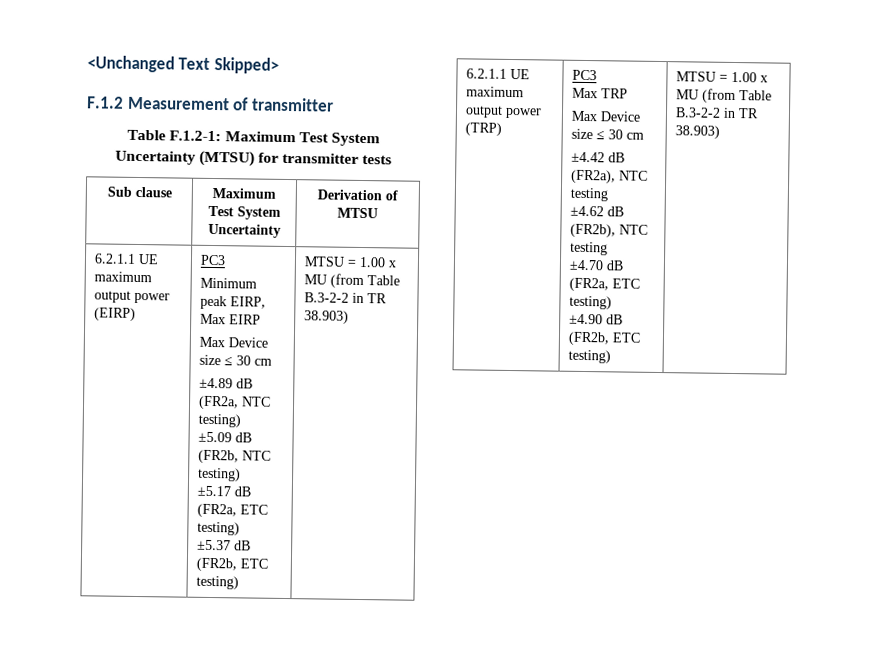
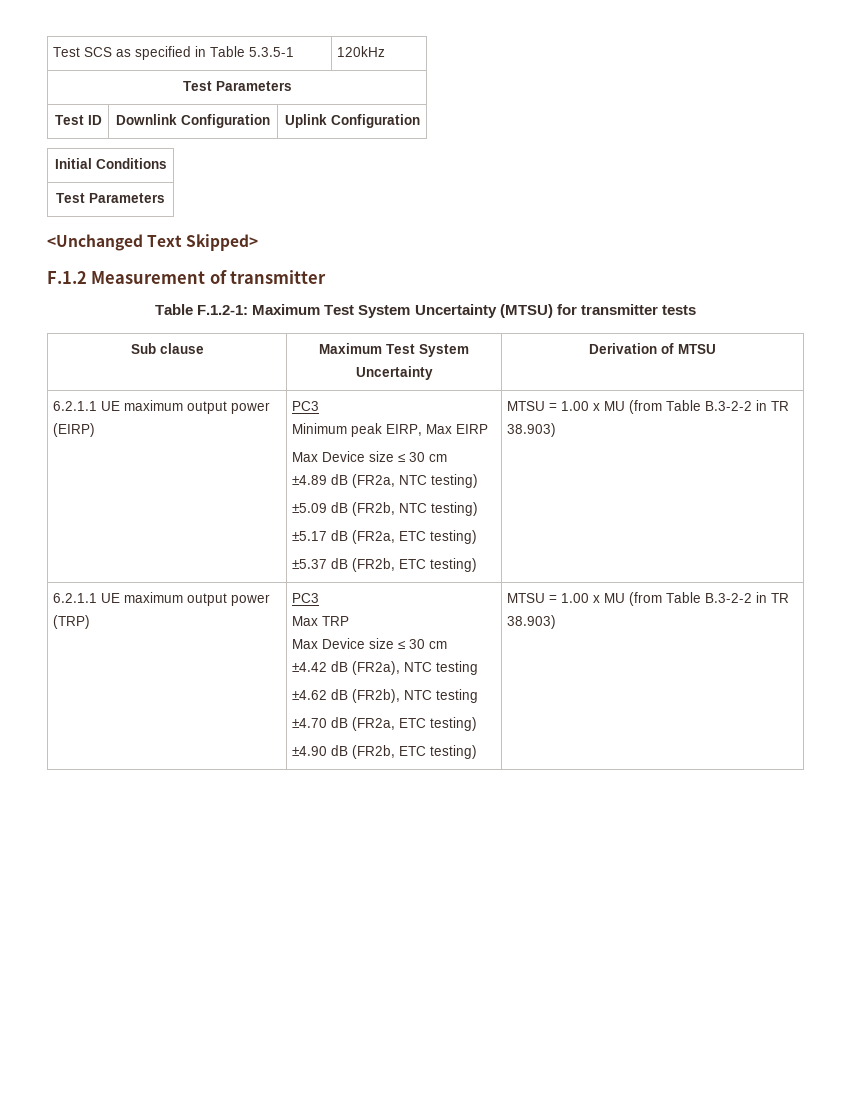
+ Test SCS as specified in Table 5.3.5-1 | 120kHz
+ Test Parameters
+ Test ID | Downlink Configuration | Uplink Configuration
+ Initial Conditions
+ Test Parameters

